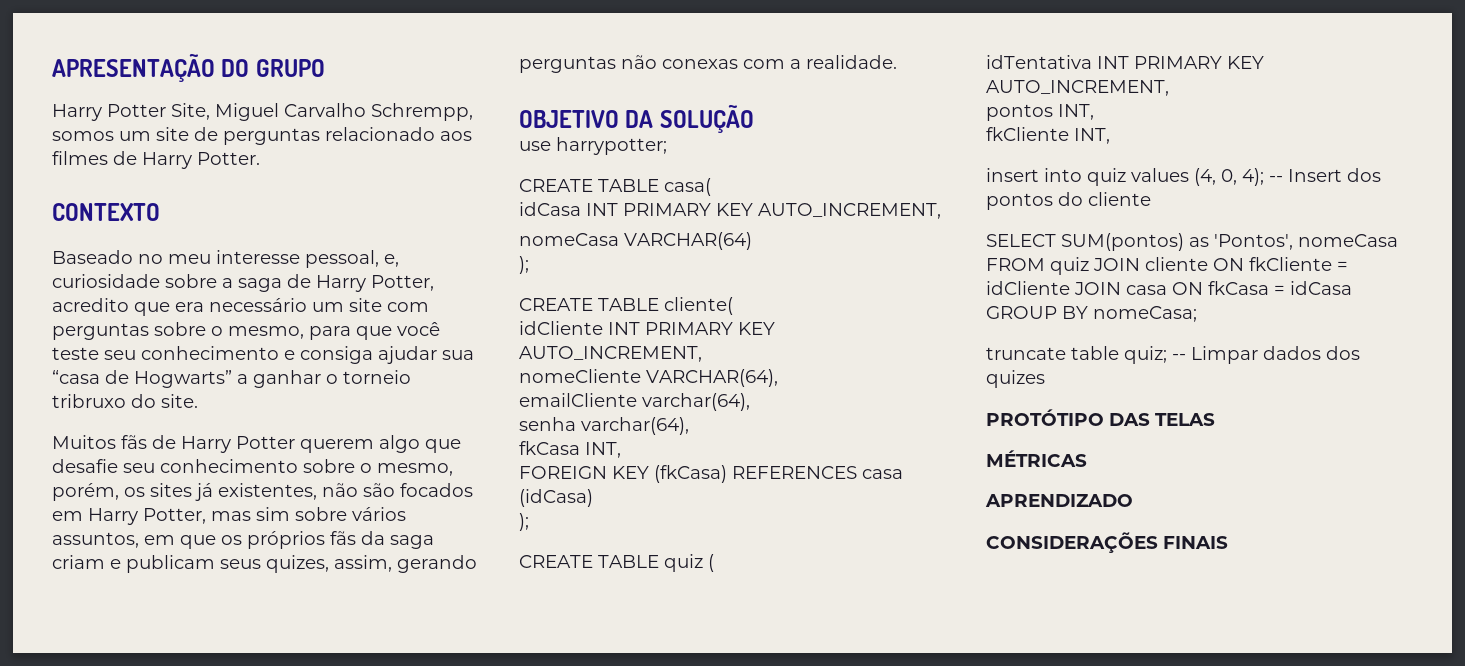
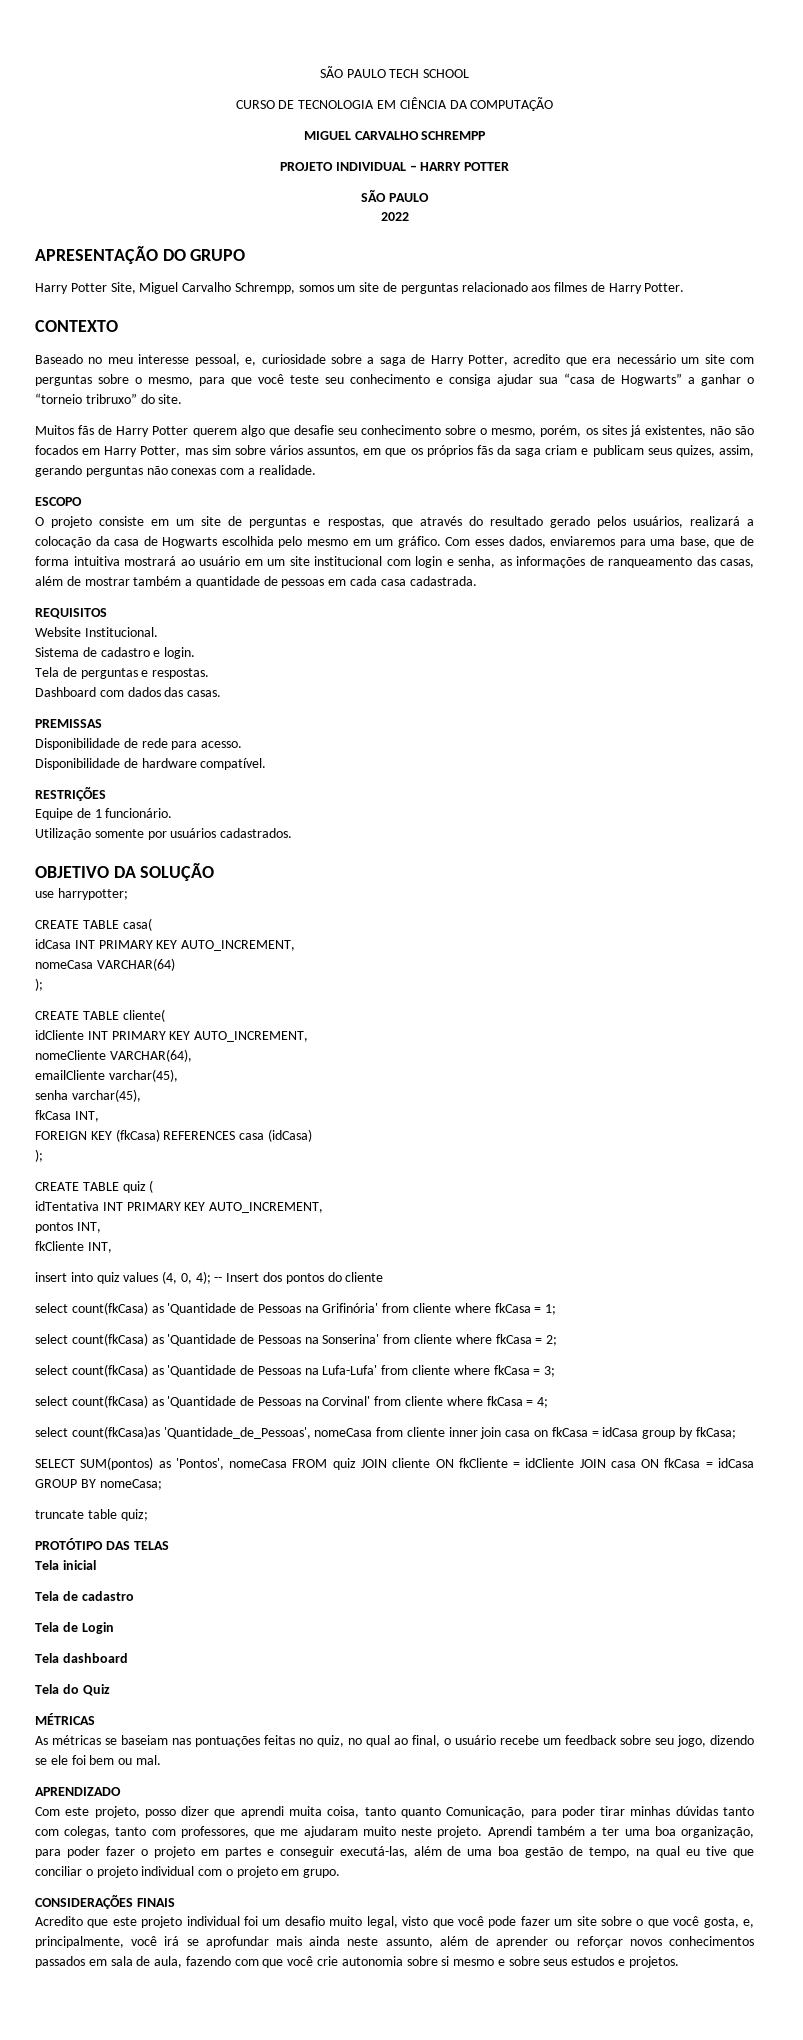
+ SÃO PAULO TECH SCHOOL
+ CURSO DE TECNOLOGIA EM CIÊNCIA DA COMPUTAÇÃO
+ MIGUEL CARVALHO SCHREMPP
+ PROJETO INDIVIDUAL – HARRY POTTER
+ SÃO PAULO
+ 2022
- Baseado no meu interesse pessoal, e, curiosidade sobre a saga de Harry Potter, acredito que era necessário um site com perguntas sobre o mesmo, para que você teste seu conhecimento e consiga ajudar sua “casa de Hogwarts” a ganhar o torneio tribruxo do site.
+ Baseado no meu interesse pessoal, e, curiosidade sobre a saga de Harry Potter, acredito que era necessário um site com perguntas sobre o mesmo, para que você teste seu conhecimento e consiga ajudar sua “casa de Hogwarts” a ganhar o “torneio tribruxo” do site.
+ ESCOPO
+ O projeto consiste em um site de perguntas e respostas, que através do resultado gerado pelos usuários, realizará a colocação da casa de Hogwarts escolhida pelo mesmo em um gráfico. Com esses dados, enviaremos para uma base, que de forma intuitiva mostrará ao usuário em um site institucional com login e senha, as informações de ranqueamento das casas, além de mostrar também a quantidade de pessoas em cada casa cadastrada.
+ REQUISITOS
+ Website Institucional.
+ Sistema de cadastro e login.
+ Tela de perguntas e respostas.
+ Dashboard com dados das casas.
+ PREMISSAS
+ Disponibilidade de rede para acesso.
+ Disponibilidade de hardware compatível.
+ RESTRIÇÕES
+ Equipe de 1 funcionário.
+ Utilização somente por usuários cadastrados.
- emailCliente varchar(64),
+ emailCliente varchar(45),
- senha varchar(64),
+ senha varchar(45),
+ select count(fkCasa) as 'Quantidade de Pessoas na Grifinória' from cliente where fkCasa = 1;
+ select count(fkCasa) as 'Quantidade de Pessoas na Sonserina' from cliente where fkCasa = 2;
+ select count(fkCasa) as 'Quantidade de Pessoas na Lufa-Lufa' from cliente where fkCasa = 3;
+ select count(fkCasa) as 'Quantidade de Pessoas na Corvinal' from cliente where fkCasa = 4;
+ select count(fkCasa)as 'Quantidade_de_Pessoas', nomeCasa from cliente inner join casa on fkCasa = idCasa group by fkCasa;
- truncate table quiz; -- Limpar dados dos quizes
+ truncate table quiz;
  PROTÓTIPO DAS TELAS
+ Tela inicial
+ Tela de cadastro
+ Tela de Login
+ Tela dashboard
+ Tela do Quiz
  MÉTRICAS
+ As métricas se baseiam nas pontuações feitas no quiz, no qual ao final, o usuário recebe um feedback sobre seu jogo, dizendo se ele foi bem ou mal.
  APRENDIZADO
+ Com este projeto, posso dizer que aprendi muita coisa, tanto quanto Comunicação, para poder tirar minhas dúvidas tanto com colegas, tanto com professores, que me ajudaram muito neste projeto. Aprendi também a ter uma boa organização, para poder fazer o projeto em partes e conseguir executá-las, além de uma boa gestão de tempo, na qual eu tive que conciliar o projeto individual com o projeto em grupo.
  CONSIDERAÇÕES FINAIS
+ Acredito que este projeto individual foi um desafio muito legal, visto que você pode fazer um site sobre o que você gosta, e, principalmente, você irá se aprofundar mais ainda neste assunto, além de aprender ou reforçar novos conhecimentos passados em sala de aula, fazendo com que você crie autonomia sobre si mesmo e sobre seus estudos e projetos.

